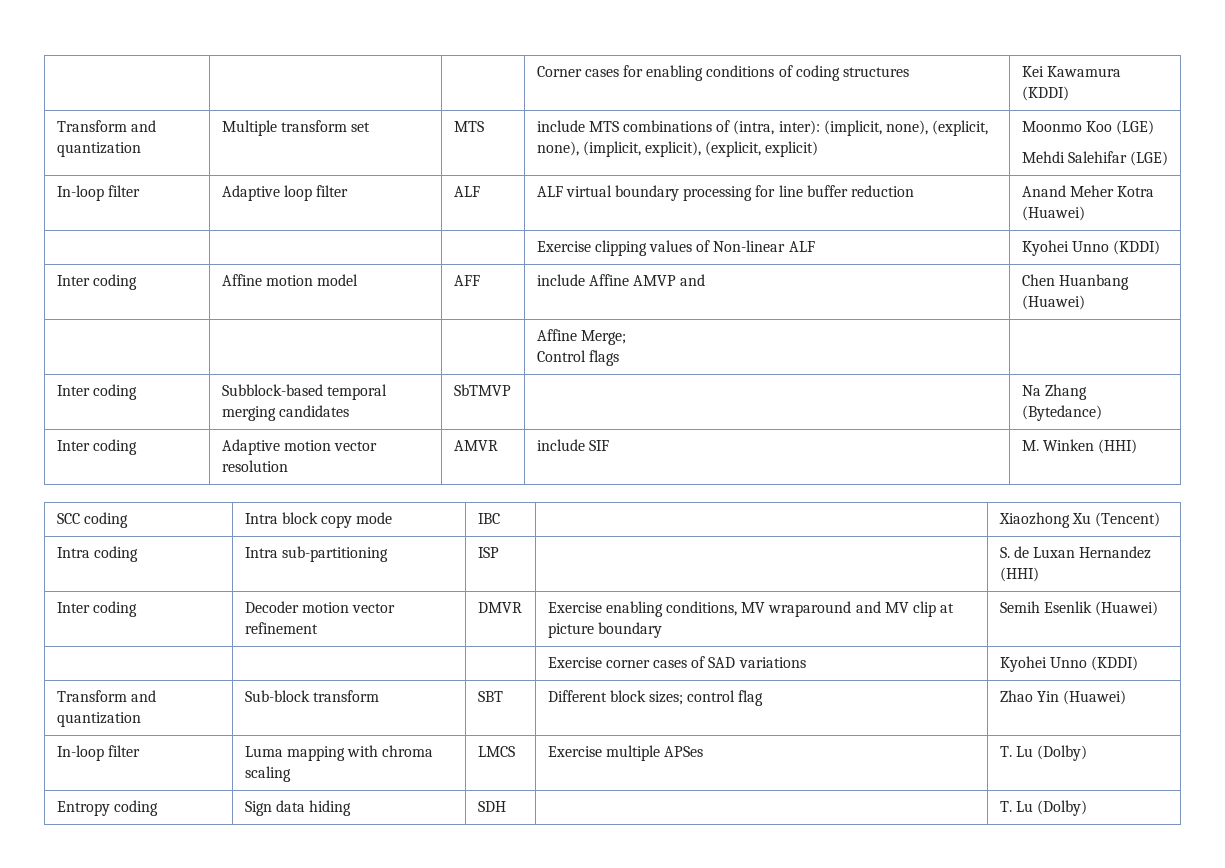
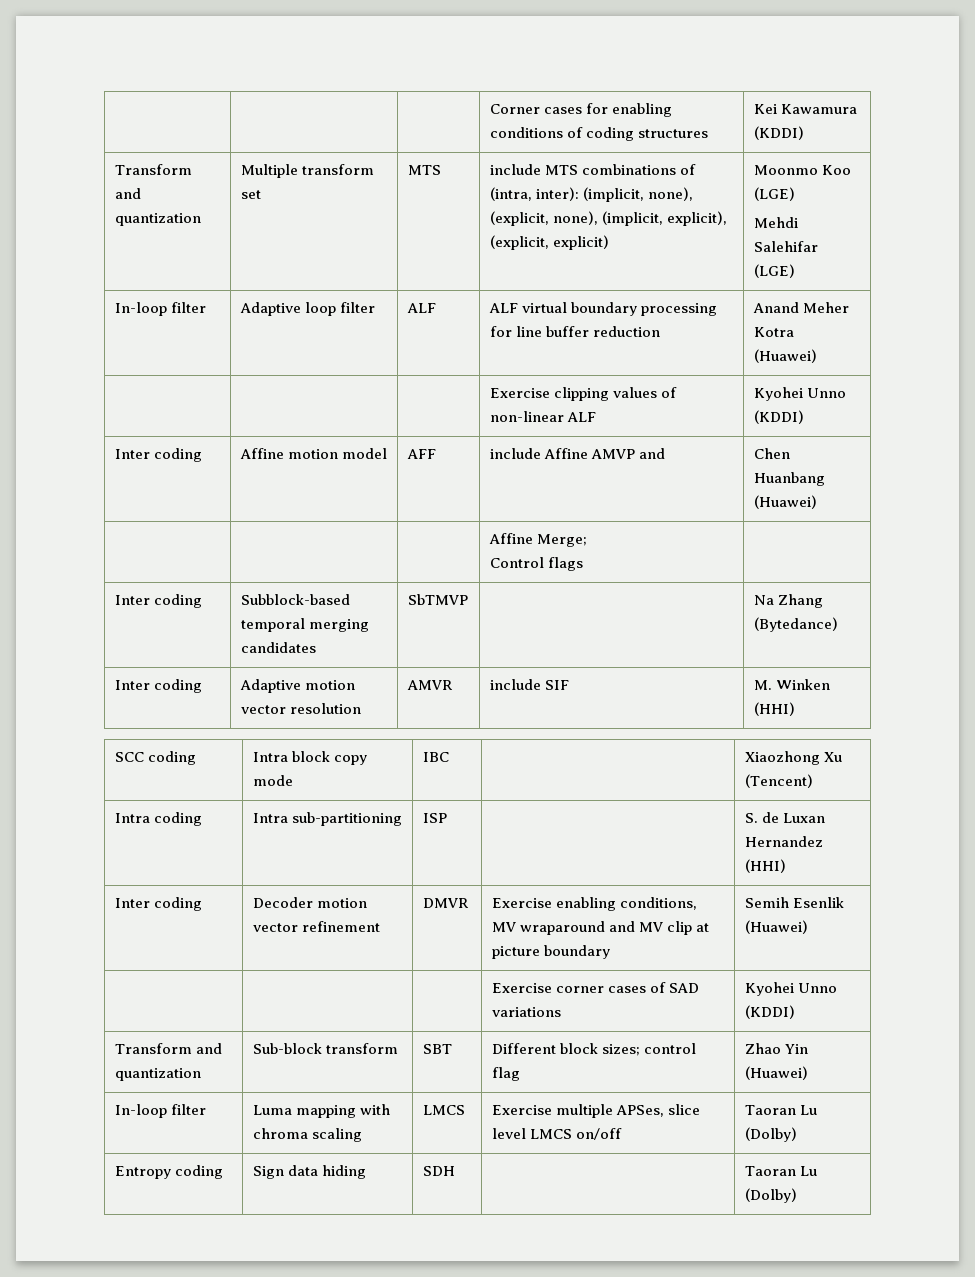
- | | | Exercise clipping values of Non-linear ALF | Kyohei Unno (KDDI)
+ | | | Exercise clipping values of non-linear ALF | Kyohei Unno (KDDI)
- In-loop filter | Luma mapping with chroma scaling | LMCS | Exercise multiple APSes | T. Lu (Dolby)
+ In-loop filter | Luma mapping with chroma scaling | LMCS | Exercise multiple APSes, slice level LMCS on/off | Taoran Lu (Dolby)
- Entropy coding | Sign data hiding | SDH | | T. Lu (Dolby)
+ Entropy coding | Sign data hiding | SDH | | Taoran Lu (Dolby)

